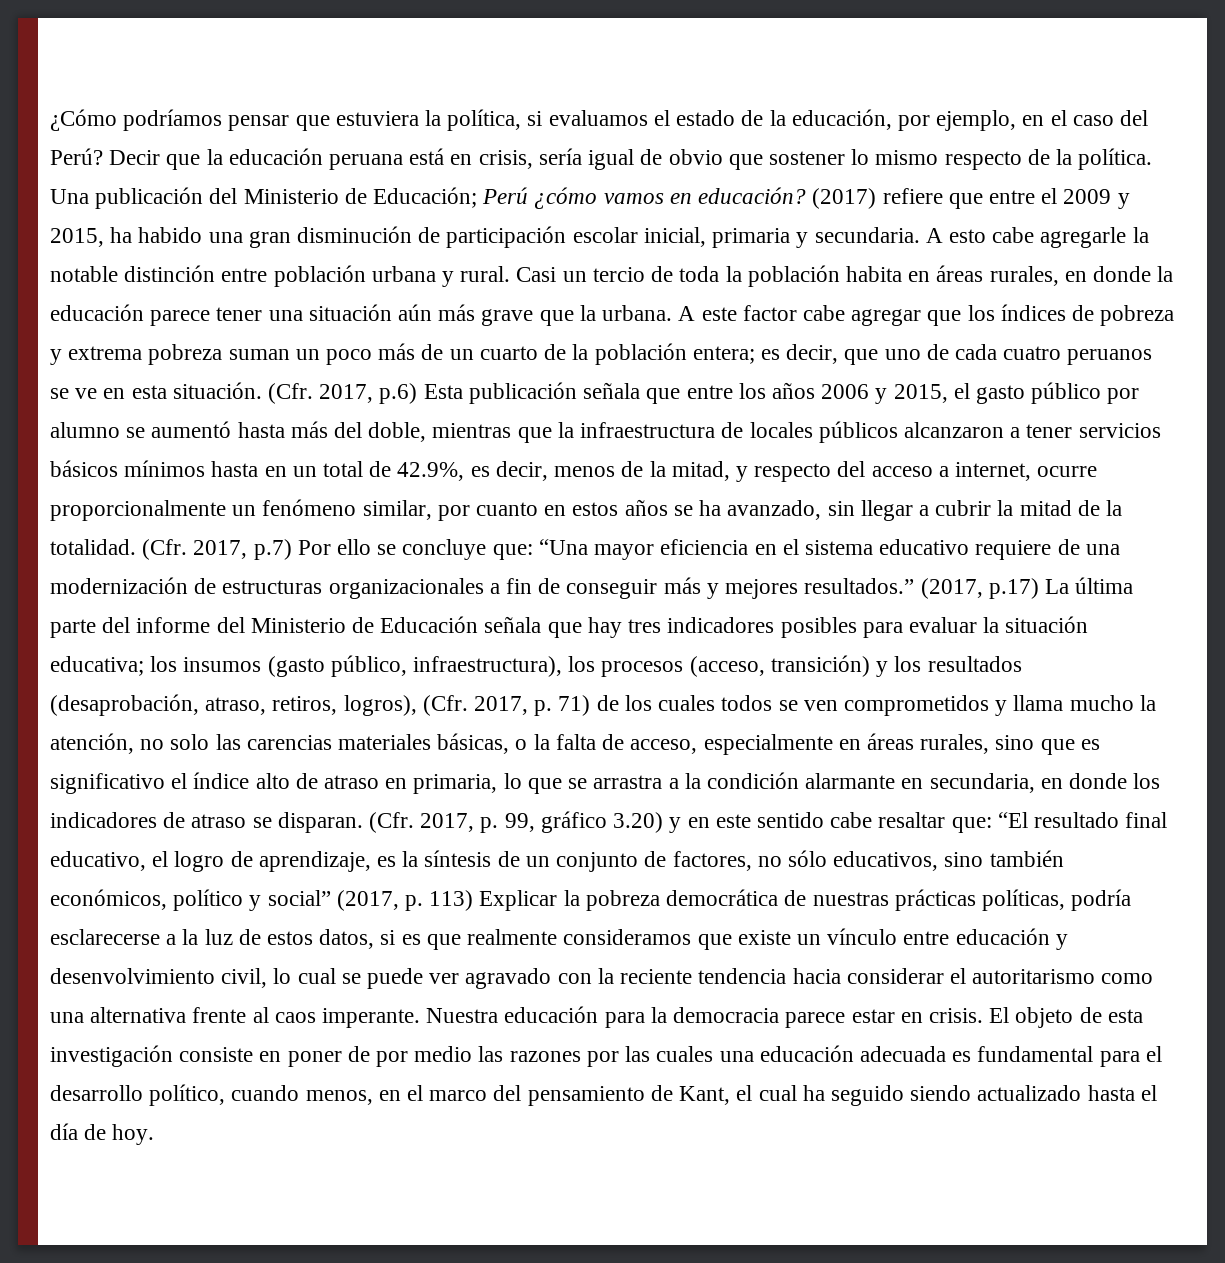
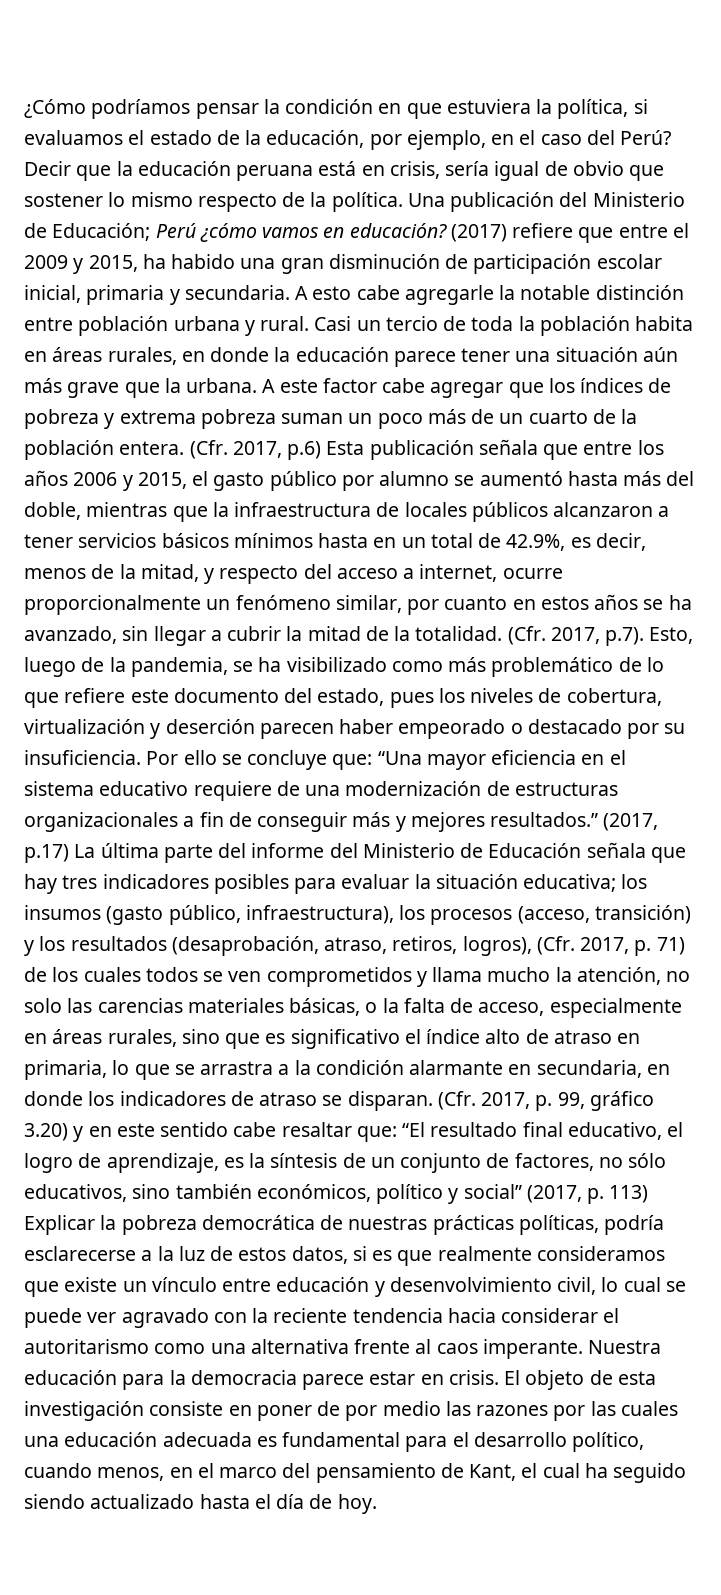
- ¿Cómo podríamos pensar que estuviera la política, si evaluamos el estado de la educación, por ejemplo, en el caso del Perú?
+ ¿Cómo podríamos pensar la condición en que estuviera la política, si evaluamos el estado de la educación, por ejemplo, en el caso del Perú?
- A este factor cabe agregar que los índices de pobreza y extrema pobreza suman un poco más de un cuarto de la población entera; es decir, que uno de cada cuatro peruanos se ve en esta situación.
+ A este factor cabe agregar que los índices de pobreza y extrema pobreza suman un poco más de un cuarto de la población entera.
- (Cfr. 2017, p.7) Por ello se concluye que: “Una mayor eficiencia en el sistema educativo requiere de una modernización de estructuras organizacionales a fin de conseguir más y mejores resultados.”
+ (Cfr. 2017, p.7). Esto, luego de la pandemia, se ha visibilizado como más problemático de lo que refiere este documento del estado, pues los niveles de cobertura, virtualización y deserción parecen haber empeorado o destacado por su insuficiencia. Por ello se concluye que: “Una mayor eficiencia en el sistema educativo requiere de una modernización de estructuras organizacionales a fin de conseguir más y mejores resultados.”

